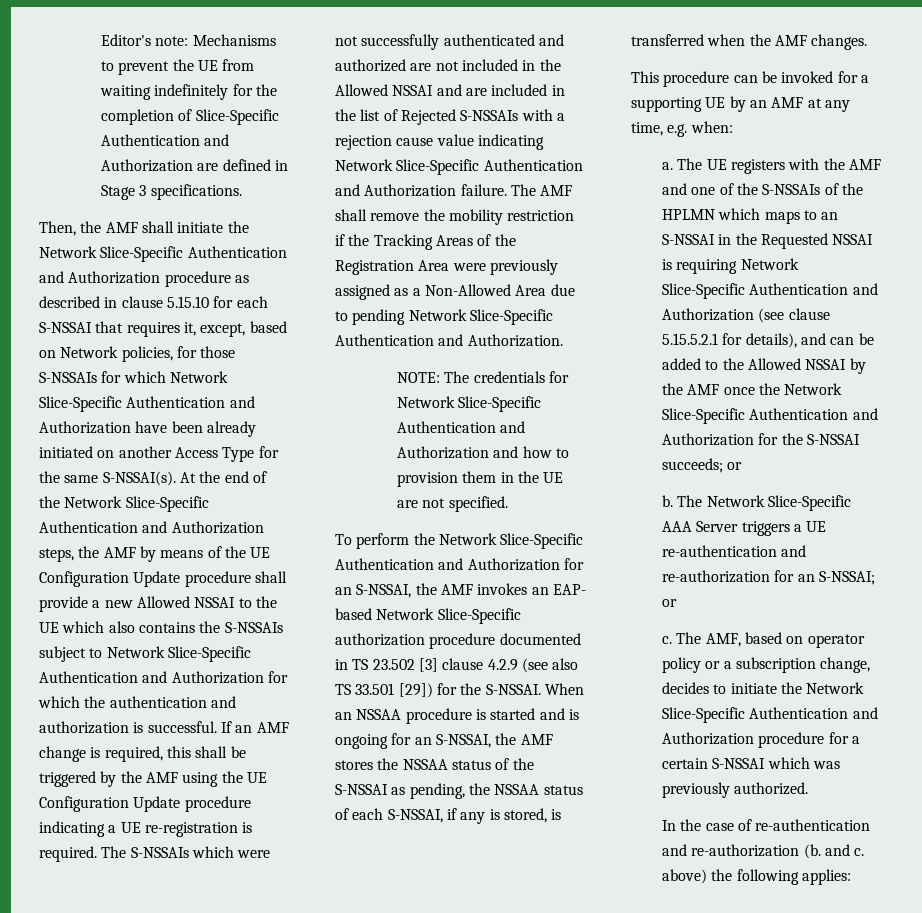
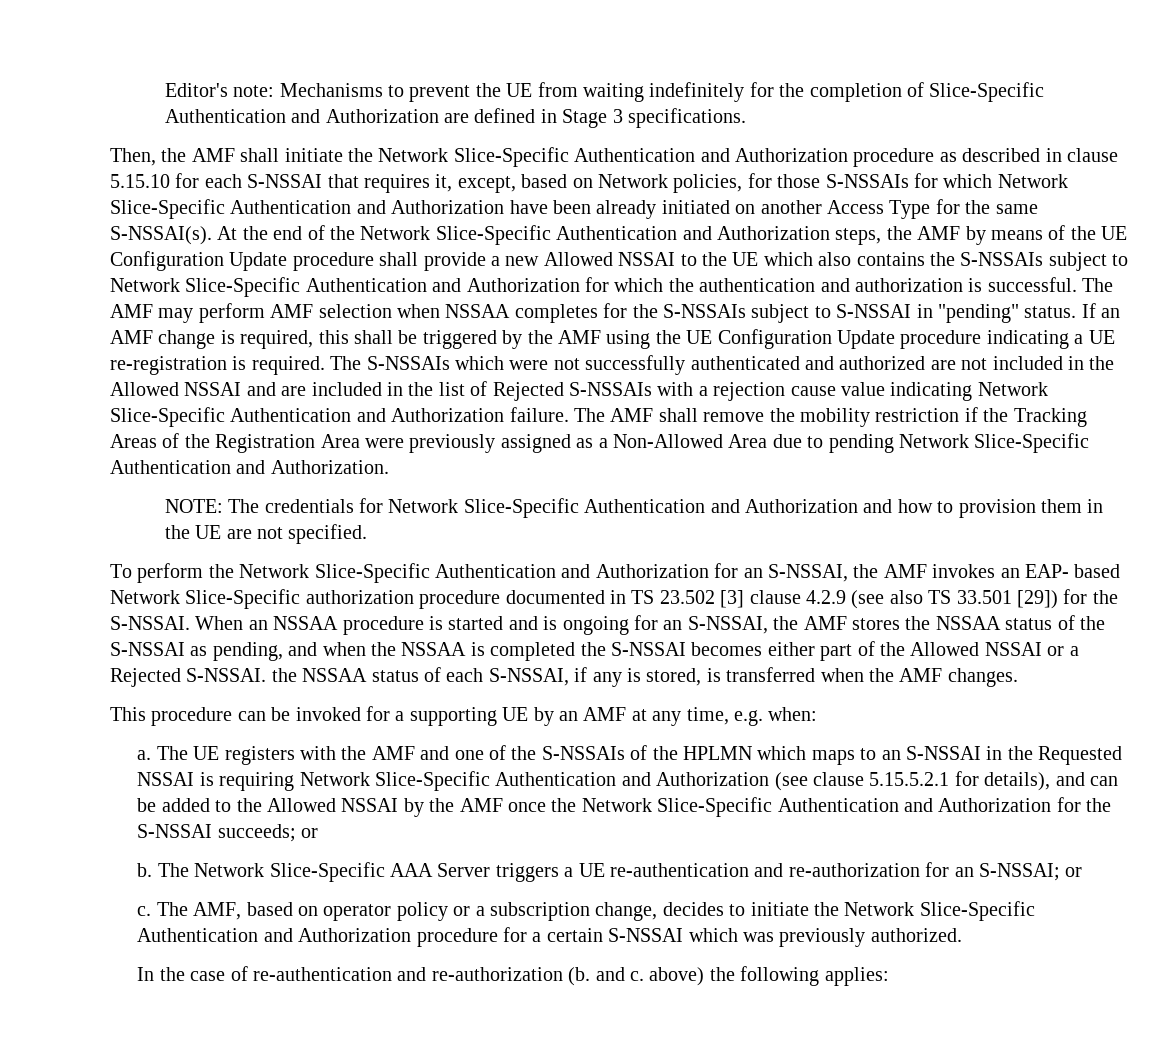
+ The AMF may perform AMF selection when NSSAA completes for the S-NSSAIs subject to S-NSSAI in "pending" status.
- When an NSSAA procedure is started and is ongoing for an S-NSSAI, the AMF stores the NSSAA status of the S-NSSAI as pending, the NSSAA status of each S-NSSAI, if any is stored, is transferred when the AMF changes.
+ When an NSSAA procedure is started and is ongoing for an S-NSSAI, the AMF stores the NSSAA status of the S-NSSAI as pending, and when the NSSAA is completed the S-NSSAI becomes either part of the Allowed NSSAI or a Rejected S-NSSAI. the NSSAA status of each S-NSSAI, if any is stored, is transferred when the AMF changes.

